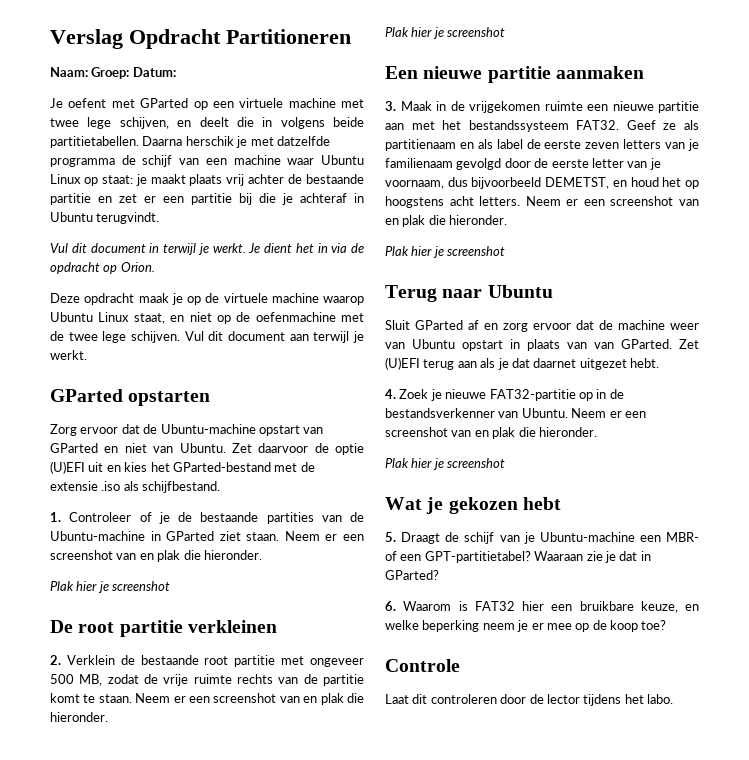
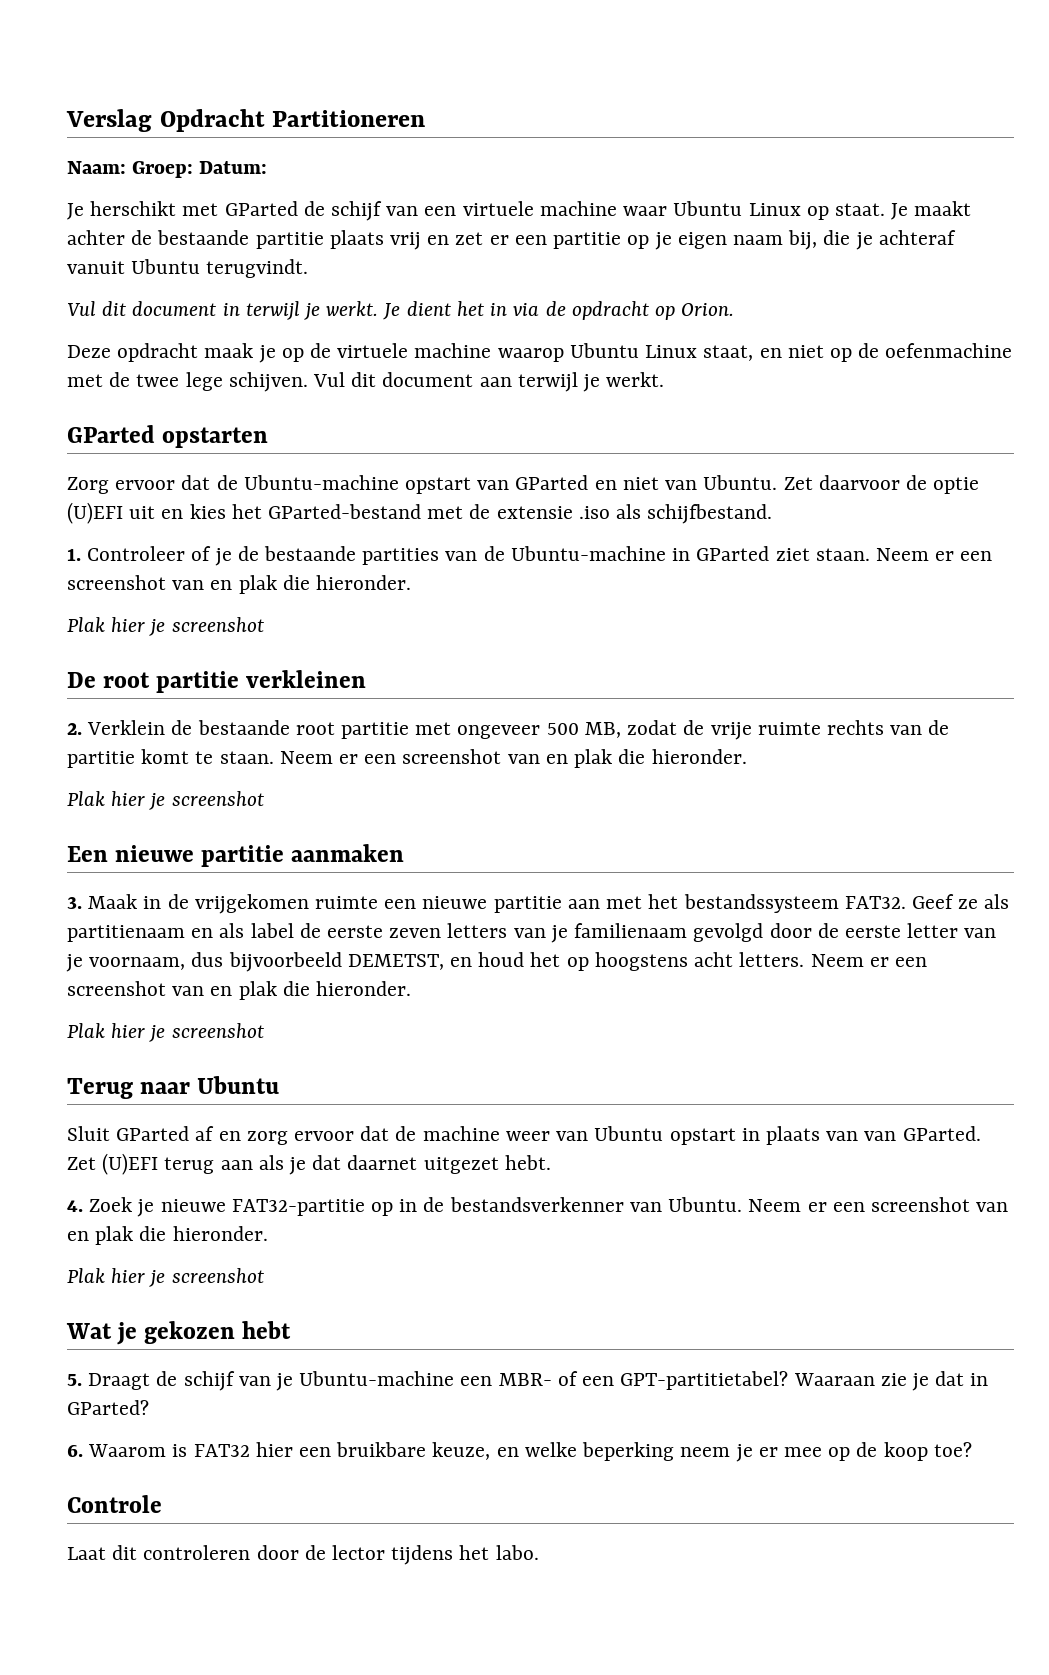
- Je oefent met GParted op een virtuele machine met twee lege schijven, en deelt die in volgens beide partitietabellen. Daarna herschik je met datzelfde programma de schijf van een machine waar Ubuntu Linux op staat: je maakt plaats vrij achter de bestaande partitie en zet er een partitie bij die je achteraf in Ubuntu terugvindt.
+ Je herschikt met GParted de schijf van een virtuele machine waar Ubuntu Linux op staat. Je maakt achter de bestaande partitie plaats vrij en zet er een partitie op je eigen naam bij, die je achteraf vanuit Ubuntu terugvindt.

